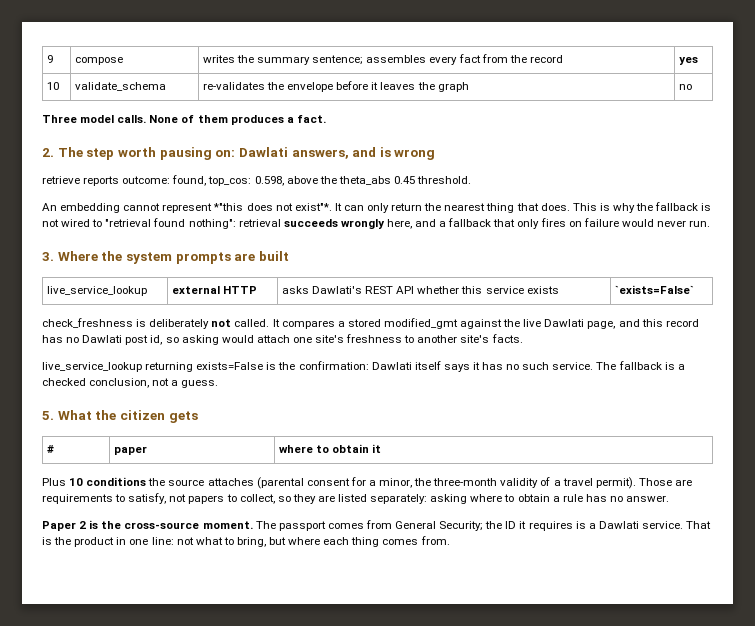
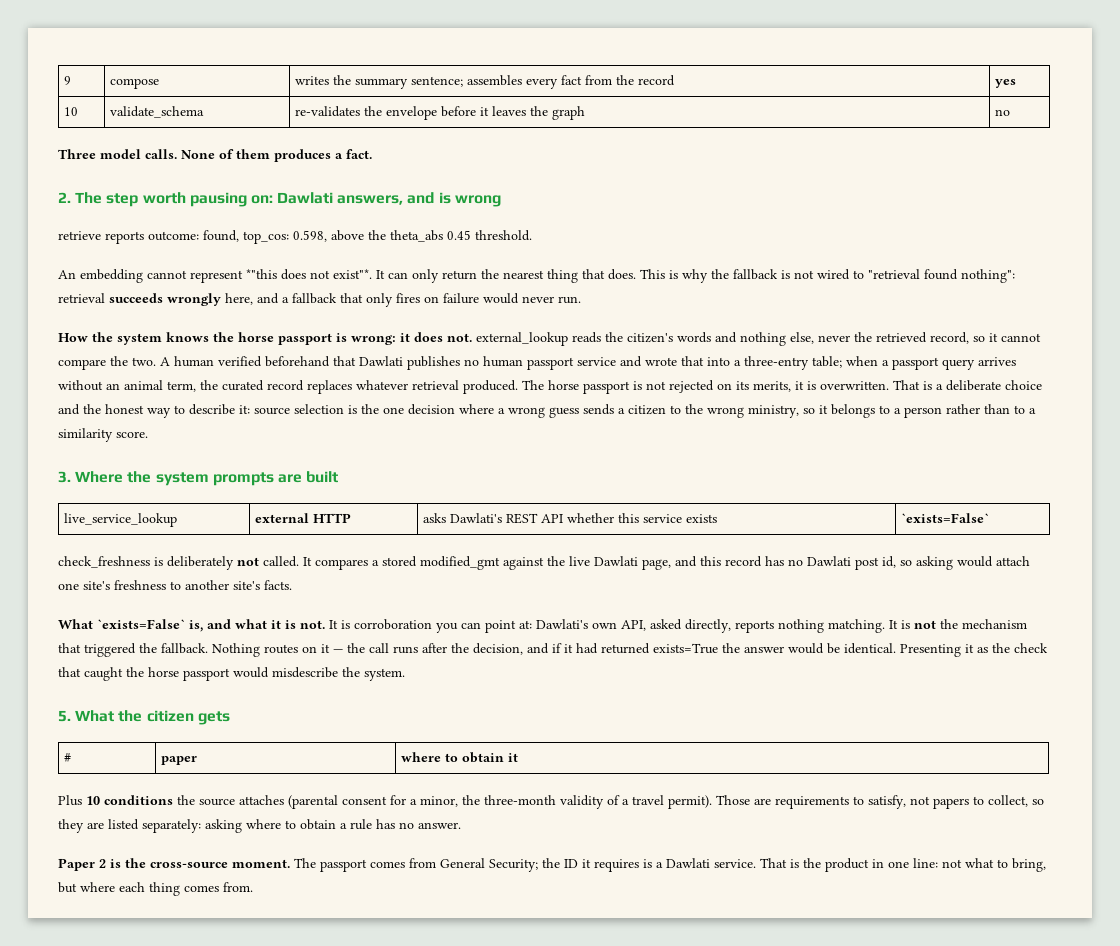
+ How the system knows the horse passport is wrong: it does not. external_lookup reads the citizen's words and nothing else, never the retrieved record, so it cannot compare the two. A human verified beforehand that Dawlati publishes no human passport service and wrote that into a three-entry table; when a passport query arrives without an animal term, the curated record replaces whatever retrieval produced. The horse passport is not rejected on its merits, it is overwritten. That is a deliberate choice and the honest way to describe it: source selection is the one decision where a wrong guess sends a citizen to the wrong ministry, so it belongs to a person rather than to a similarity score.
- live_service_lookup returning exists=False is the confirmation: Dawlati itself says it has no such service. The fallback is a checked conclusion, not a guess.
+ What `exists=False` is, and what it is not. It is corroboration you can point at: Dawlati's own API, asked directly, reports nothing matching. It is not the mechanism that triggered the fallback. Nothing routes on it — the call runs after the decision, and if it had returned exists=True the answer would be identical. Presenting it as the check that caught the horse passport would misdescribe the system.

